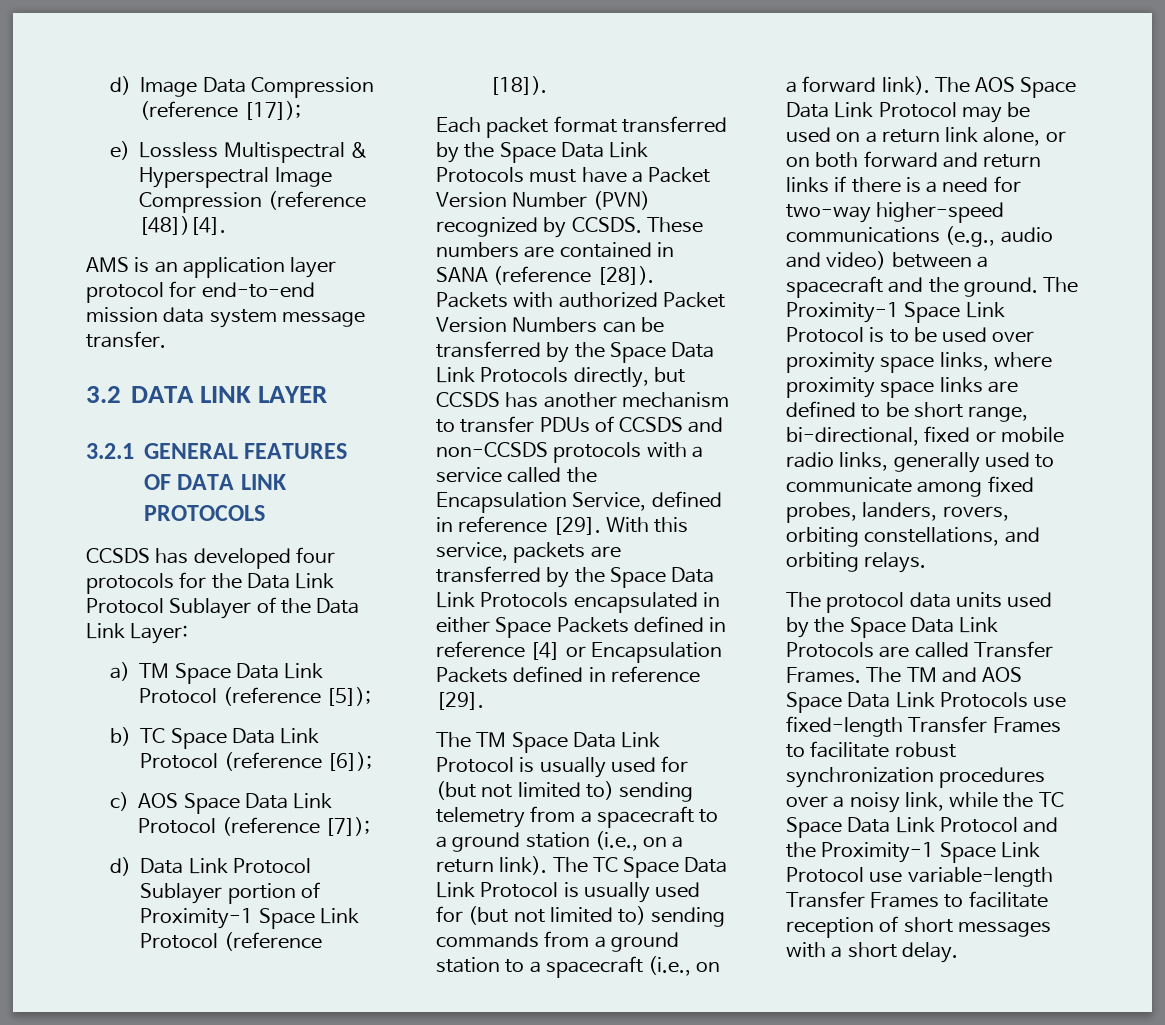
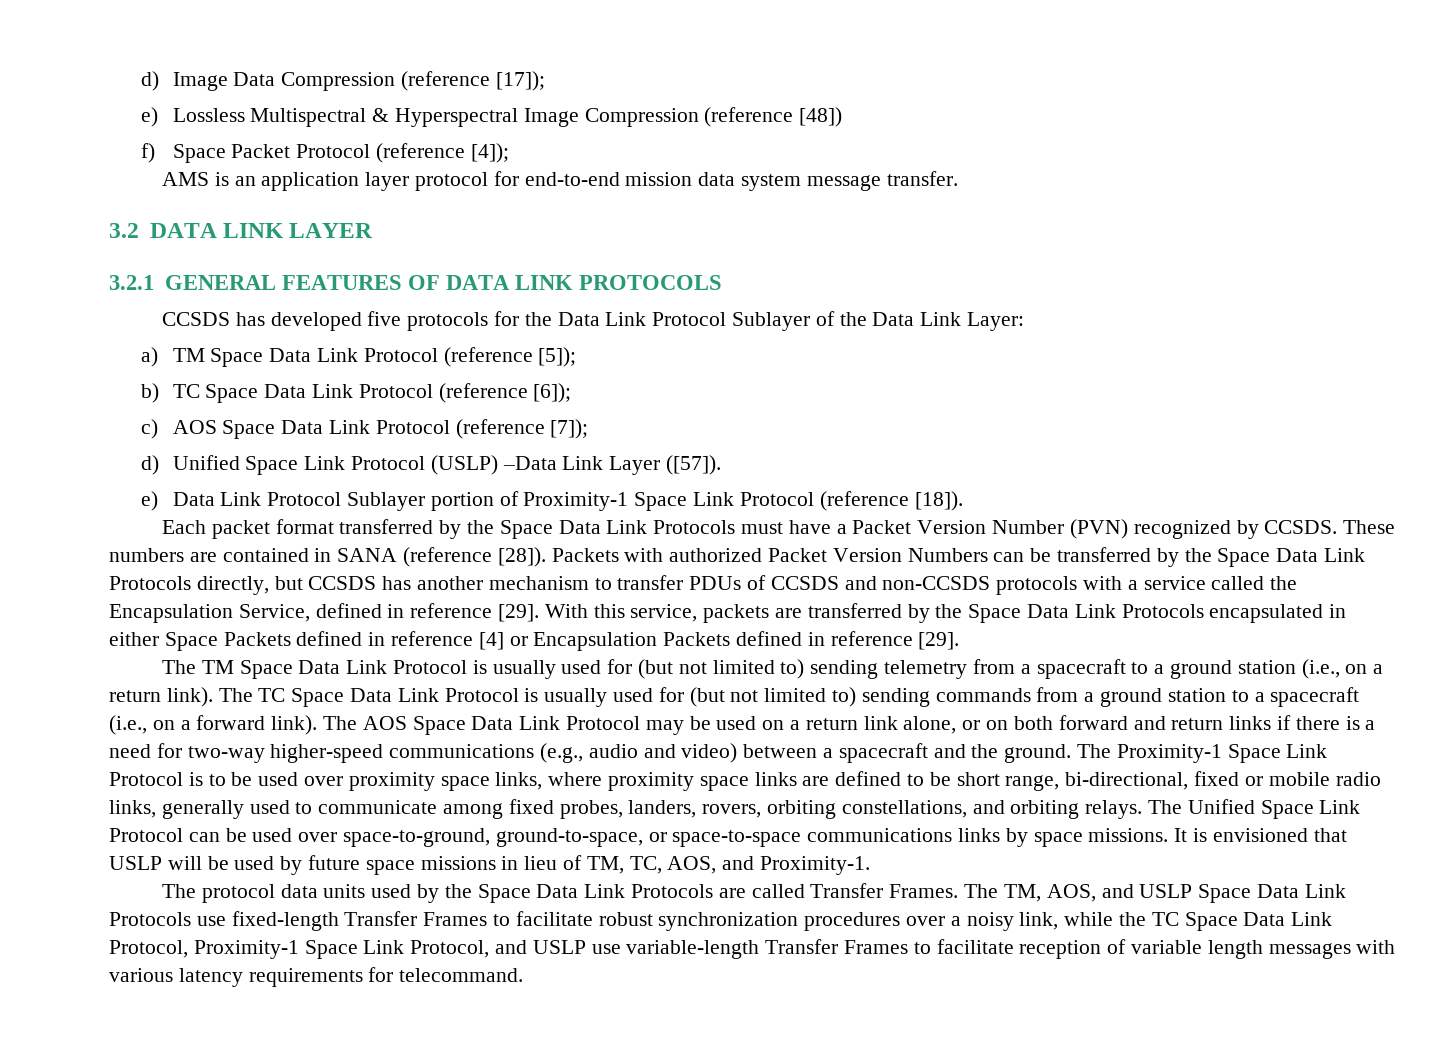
- e) Lossless Multispectral & Hyperspectral Image Compression (reference [48])[4].
+ e) Lossless Multispectral & Hyperspectral Image Compression (reference [48])
+ f) Space Packet Protocol (reference [4]);
- CCSDS has developed four protocols for the Data Link Protocol Sublayer of the Data Link Layer:
+ CCSDS has developed five protocols for the Data Link Protocol Sublayer of the Data Link Layer:
- d) Data Link Protocol Sublayer portion of Proximity-1 Space Link Protocol (reference [18]).
+ d) Unified Space Link Protocol (USLP) –Data Link Layer ([57]).
+ e) Data Link Protocol Sublayer portion of Proximity-1 Space Link Protocol (reference [18]).
+ The Unified Space Link Protocol can be used over space-to-ground, ground-to-space, or space-to-space communications links by space missions. It is envisioned that USLP will be used by future space missions in lieu of TM, TC, AOS, and Proximity-1.
- The TM and AOS Space Data Link Protocols use fixed-length Transfer Frames to facilitate robust synchronization procedures over a noisy link, while the TC Space Data Link Protocol and the Proximity-1 Space Link Protocol use variable-length Transfer Frames to facilitate reception of short messages with a short delay.
+ The TM, AOS, and USLP Space Data Link Protocols use fixed-length Transfer Frames to facilitate robust synchronization procedures over a noisy link, while the TC Space Data Link Protocol, Proximity-1 Space Link Protocol, and USLP use variable-length Transfer Frames to facilitate reception of variable length messages with various latency requirements for telecommand.

